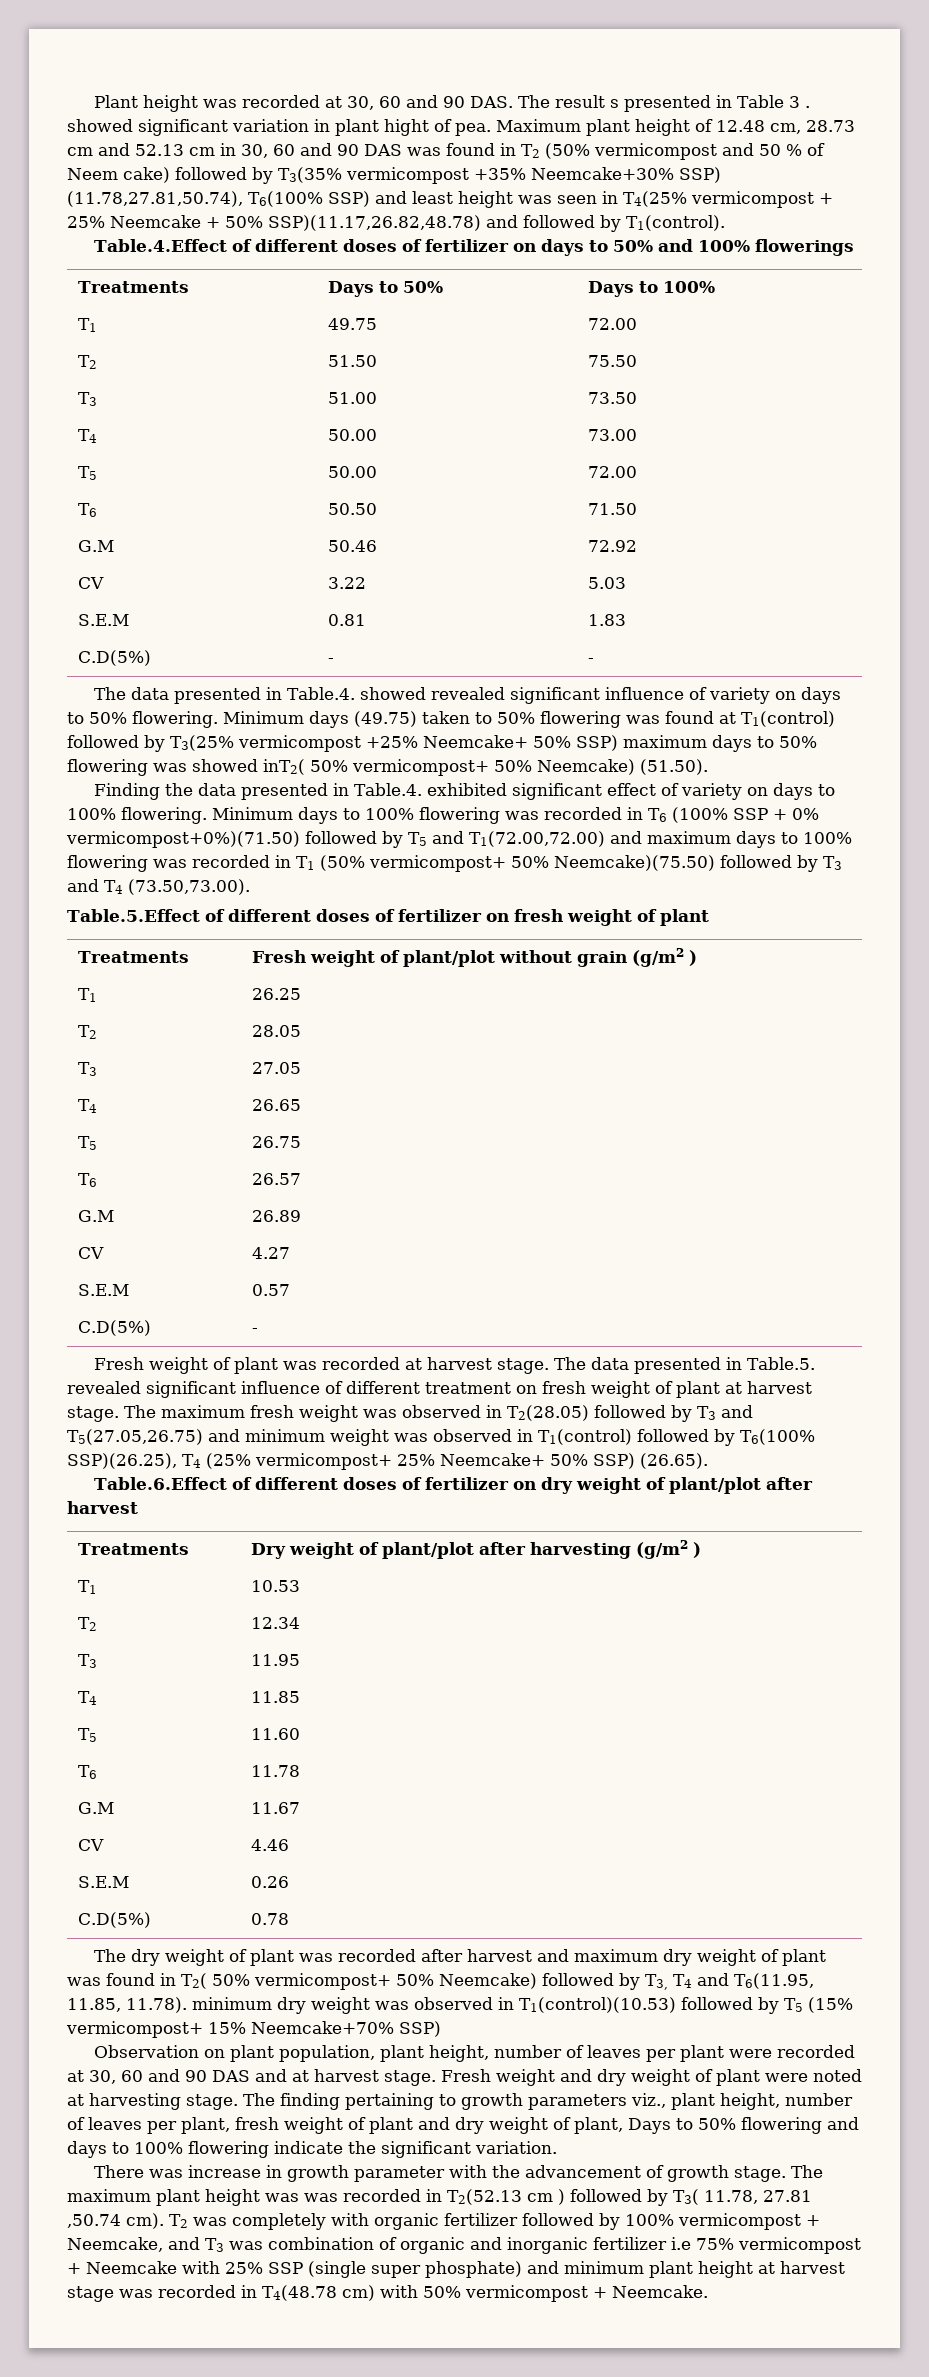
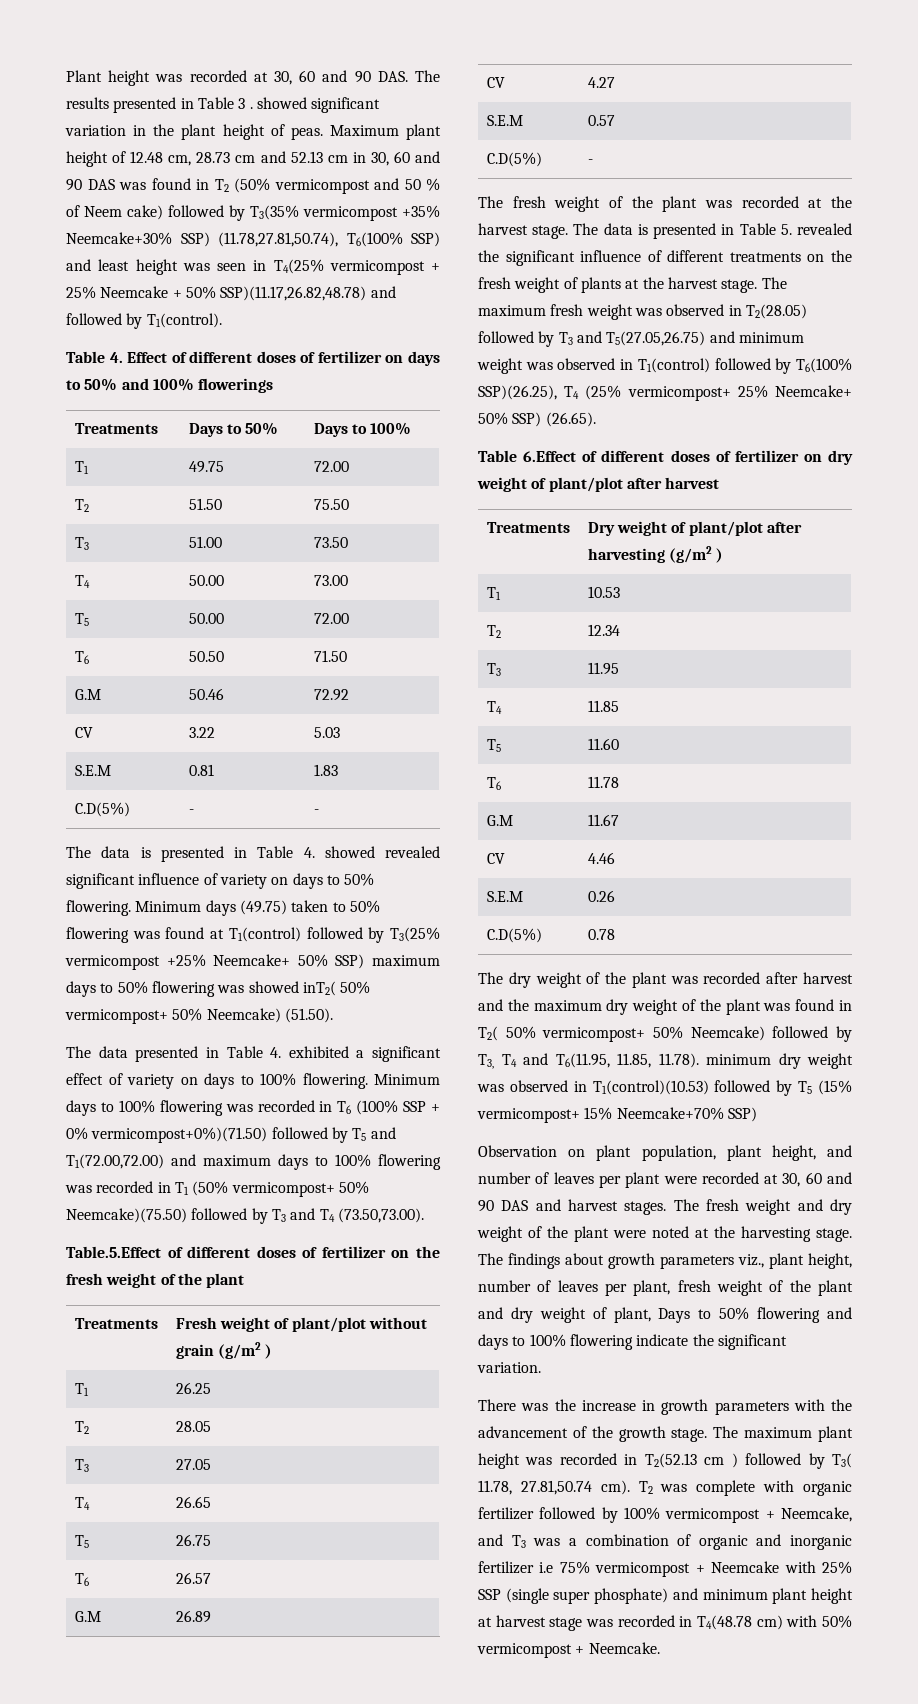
- Plant height was recorded at 30, 60 and 90 DAS. The result s presented in Table 3 . showed significant variation in plant hight of pea.
+ Plant height was recorded at 30, 60 and 90 DAS. The results presented in Table 3 . showed significant variation in the plant height of peas.
- Table.4.Effect of different doses of fertilizer on days to 50% and 100% flowerings
+ Table 4. Effect of different doses of fertilizer on days to 50% and 100% flowerings
- The data presented in Table.4. showed revealed significant influence of variety on days to 50% flowering.
+ The data is presented in Table 4. showed revealed significant influence of variety on days to 50% flowering.
- Finding the data presented in Table.4. exhibited significant effect of variety on days to 100% flowering.
+ The data presented in Table 4. exhibited a significant effect of variety on days to 100% flowering.
- Table.5.Effect of different doses of fertilizer on fresh weight of plant
+ Table.5.Effect of different doses of fertilizer on the fresh weight of the plant
- Fresh weight of plant was recorded at harvest stage.
+ The fresh weight of the plant was recorded at the harvest stage.
- The data presented in Table.5. revealed significant influence of different treatment on fresh weight of plant at harvest stage.
+ The data is presented in Table 5. revealed the significant influence of different treatments on the fresh weight of plants at the harvest stage.
- Table.6.Effect of different doses of fertilizer on dry weight of plant/plot after harvest
+ Table 6.Effect of different doses of fertilizer on dry weight of plant/plot after harvest
- The dry weight of plant was recorded after harvest and maximum dry weight of plant was found in T2( 50% vermicompost+ 50% Neemcake) followed by T3, T4 and T6(11.95, 11.85, 11.78). minimum dry weight was observed in T1(control)(10.53) followed by T5 (15% vermicompost+ 15% Neemcake+70% SSP)
+ The dry weight of the plant was recorded after harvest and the maximum dry weight of the plant was found in T2( 50% vermicompost+ 50% Neemcake) followed by T3, T4 and T6(11.95, 11.85, 11.78). minimum dry weight was observed in T1(control)(10.53) followed by T5 (15% vermicompost+ 15% Neemcake+70% SSP)
- Observation on plant population, plant height, number of leaves per plant were recorded at 30, 60 and 90 DAS and at harvest stage. Fresh weight and dry weight of plant were noted at harvesting stage.
+ Observation on plant population, plant height, and number of leaves per plant were recorded at 30, 60 and 90 DAS and harvest stages. The fresh weight and dry weight of the plant were noted at the harvesting stage.
- The finding pertaining to growth parameters viz., plant height, number of leaves per plant, fresh weight of plant and dry weight of plant, Days to 50% flowering and days to 100% flowering indicate the significant variation.
+ The findings about growth parameters viz., plant height, number of leaves per plant, fresh weight of the plant and dry weight of plant, Days to 50% flowering and days to 100% flowering indicate the significant variation.
- There was increase in growth parameter with the advancement of growth stage.
+ There was the increase in growth parameters with the advancement of the growth stage.
- The maximum plant height was was recorded in T2(52.13 cm ) followed by T3( 11.78, 27.81 ,50.74 cm).
+ The maximum plant height was recorded in T2(52.13 cm ) followed by T3( 11.78, 27.81,50.74 cm).
- T2 was completely with organic fertilizer followed by 100% vermicompost + Neemcake, and T3 was combination of organic and inorganic fertilizer i.e 75% vermicompost + Neemcake with 25% SSP (single super phosphate) and minimum plant height at harvest stage was recorded in T4(48.78 cm) with 50% vermicompost + Neemcake.
+ T2 was complete with organic fertilizer followed by 100% vermicompost + Neemcake, and T3 was a combination of organic and inorganic fertilizer i.e 75% vermicompost + Neemcake with 25% SSP (single super phosphate) and minimum plant height at harvest stage was recorded in T4(48.78 cm) with 50% vermicompost + Neemcake.

